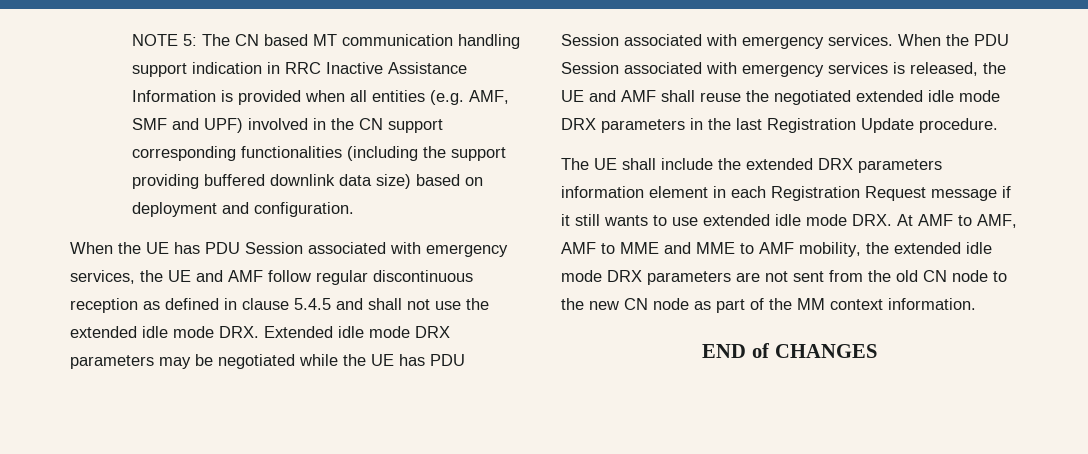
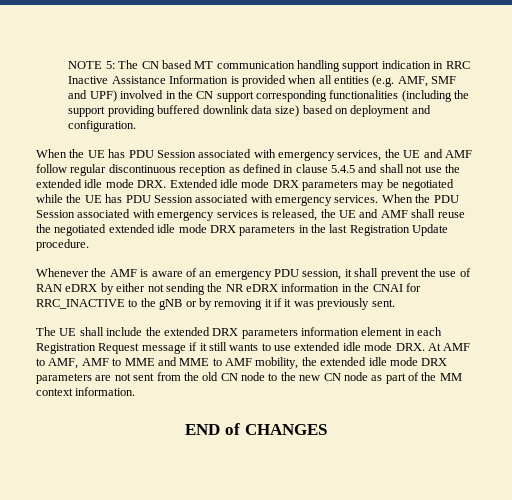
+ Whenever the AMF is aware of an emergency PDU session, it shall prevent the use of RAN eDRX by either not sending the NR eDRX information in the CNAI for RRC_INACTIVE to the gNB or by removing it if it was previously sent.

